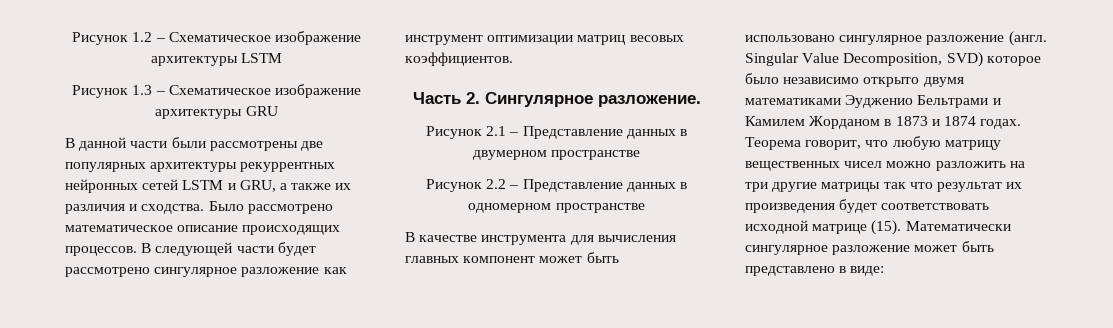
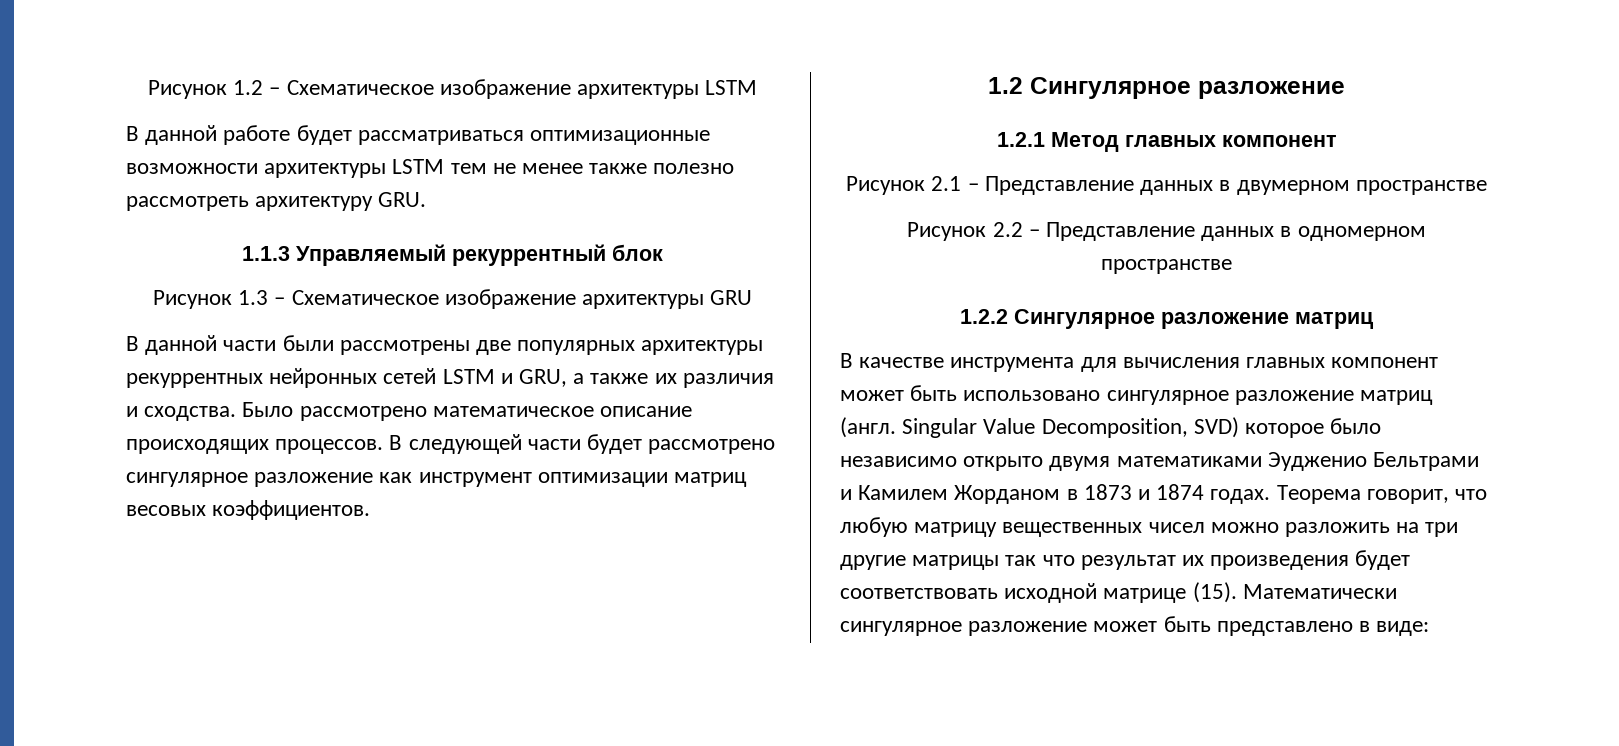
+ В данной работе будет рассматриваться оптимизационные возможности архитектуры LSTM тем не менее также полезно рассмотреть архитектуру GRU.
+ 1.1.3 Управляемый рекуррентный блок
- Часть 2. Сингулярное разложение.
+ 1.2 Сингулярное разложение
+ 1.2.1 Метод главных компонент
+ 1.2.2 Сингулярное разложение матриц
- В качестве инструмента для вычисления главных компонент может быть использовано сингулярное разложение (англ.
+ В качестве инструмента для вычисления главных компонент может быть использовано сингулярное разложение матриц (англ.

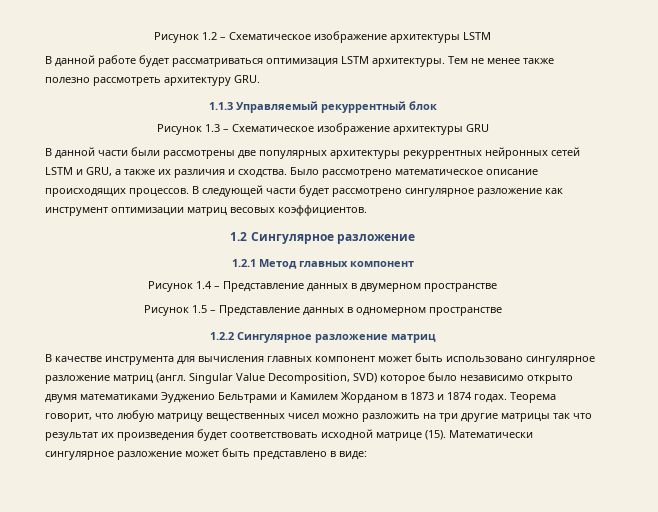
- В данной работе будет рассматриваться оптимизационные возможности архитектуры LSTM тем не менее также полезно рассмотреть архитектуру GRU.
+ В данной работе будет рассматриваться оптимизация LSTM архитектуры. Тем не менее также полезно рассмотреть архитектуру GRU.
- Рисунок 2.1 – Представление данных в двумерном пространстве
+ Рисунок 1.4 – Представление данных в двумерном пространстве
- Рисунок 2.2 – Представление данных в одномерном пространстве
+ Рисунок 1.5 – Представление данных в одномерном пространстве

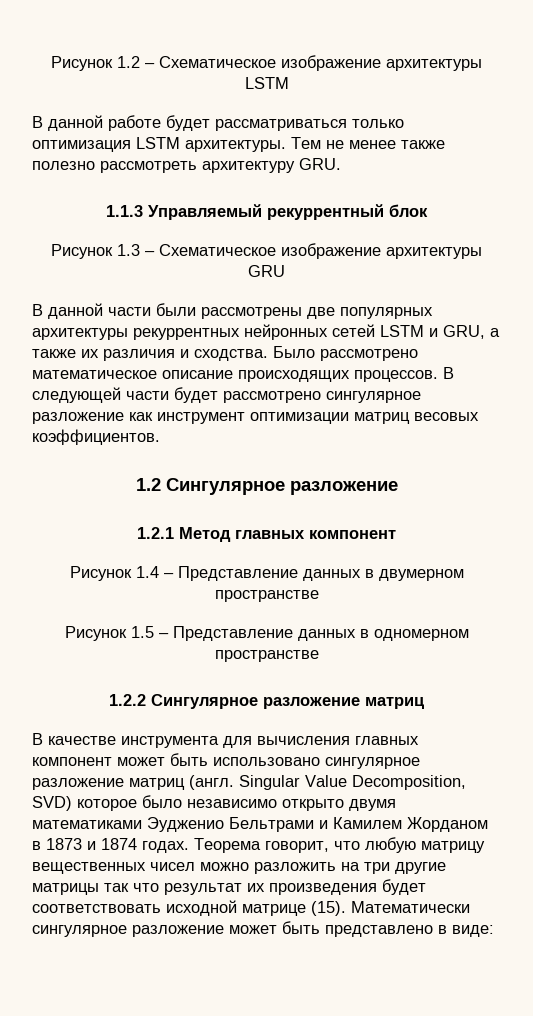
- В данной работе будет рассматриваться оптимизация LSTM архитектуры.
+ В данной работе будет рассматриваться только оптимизация LSTM архитектуры.

